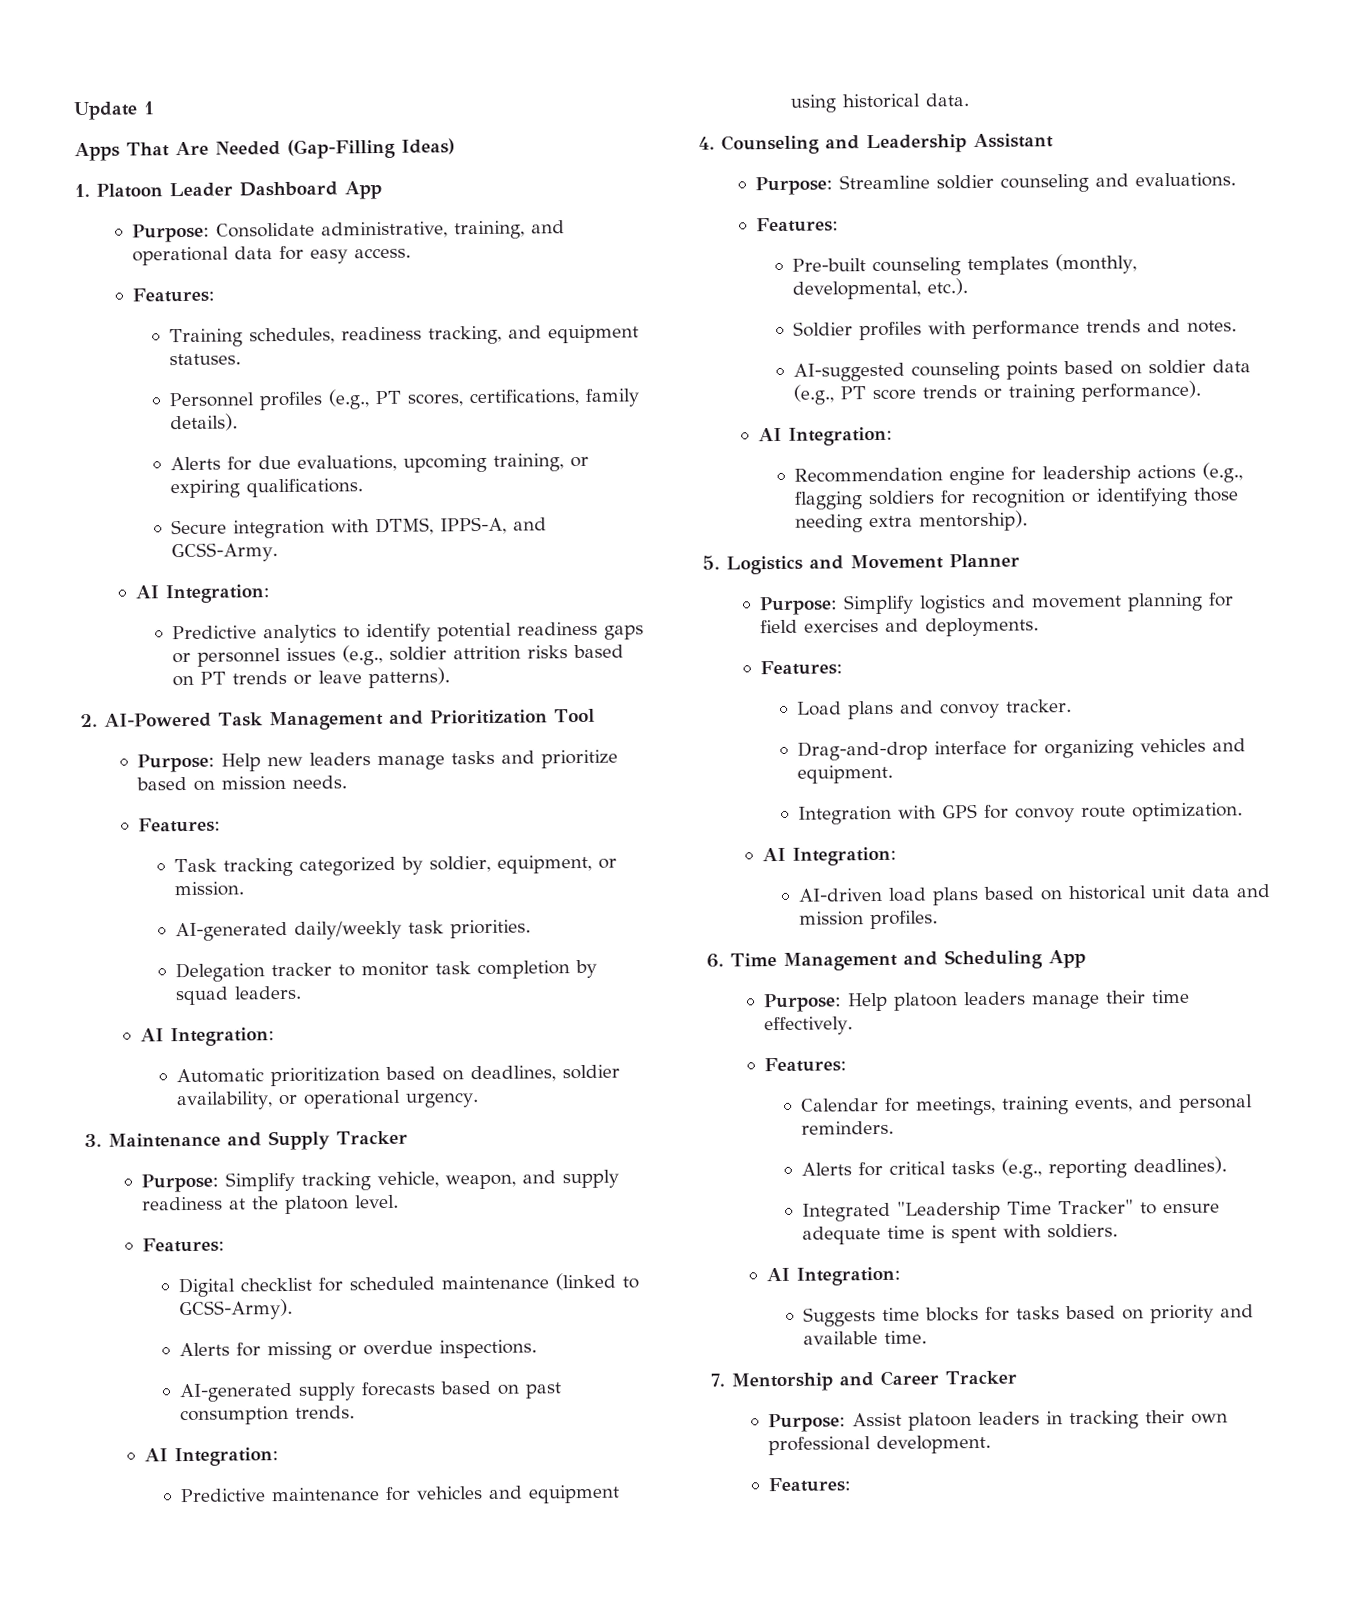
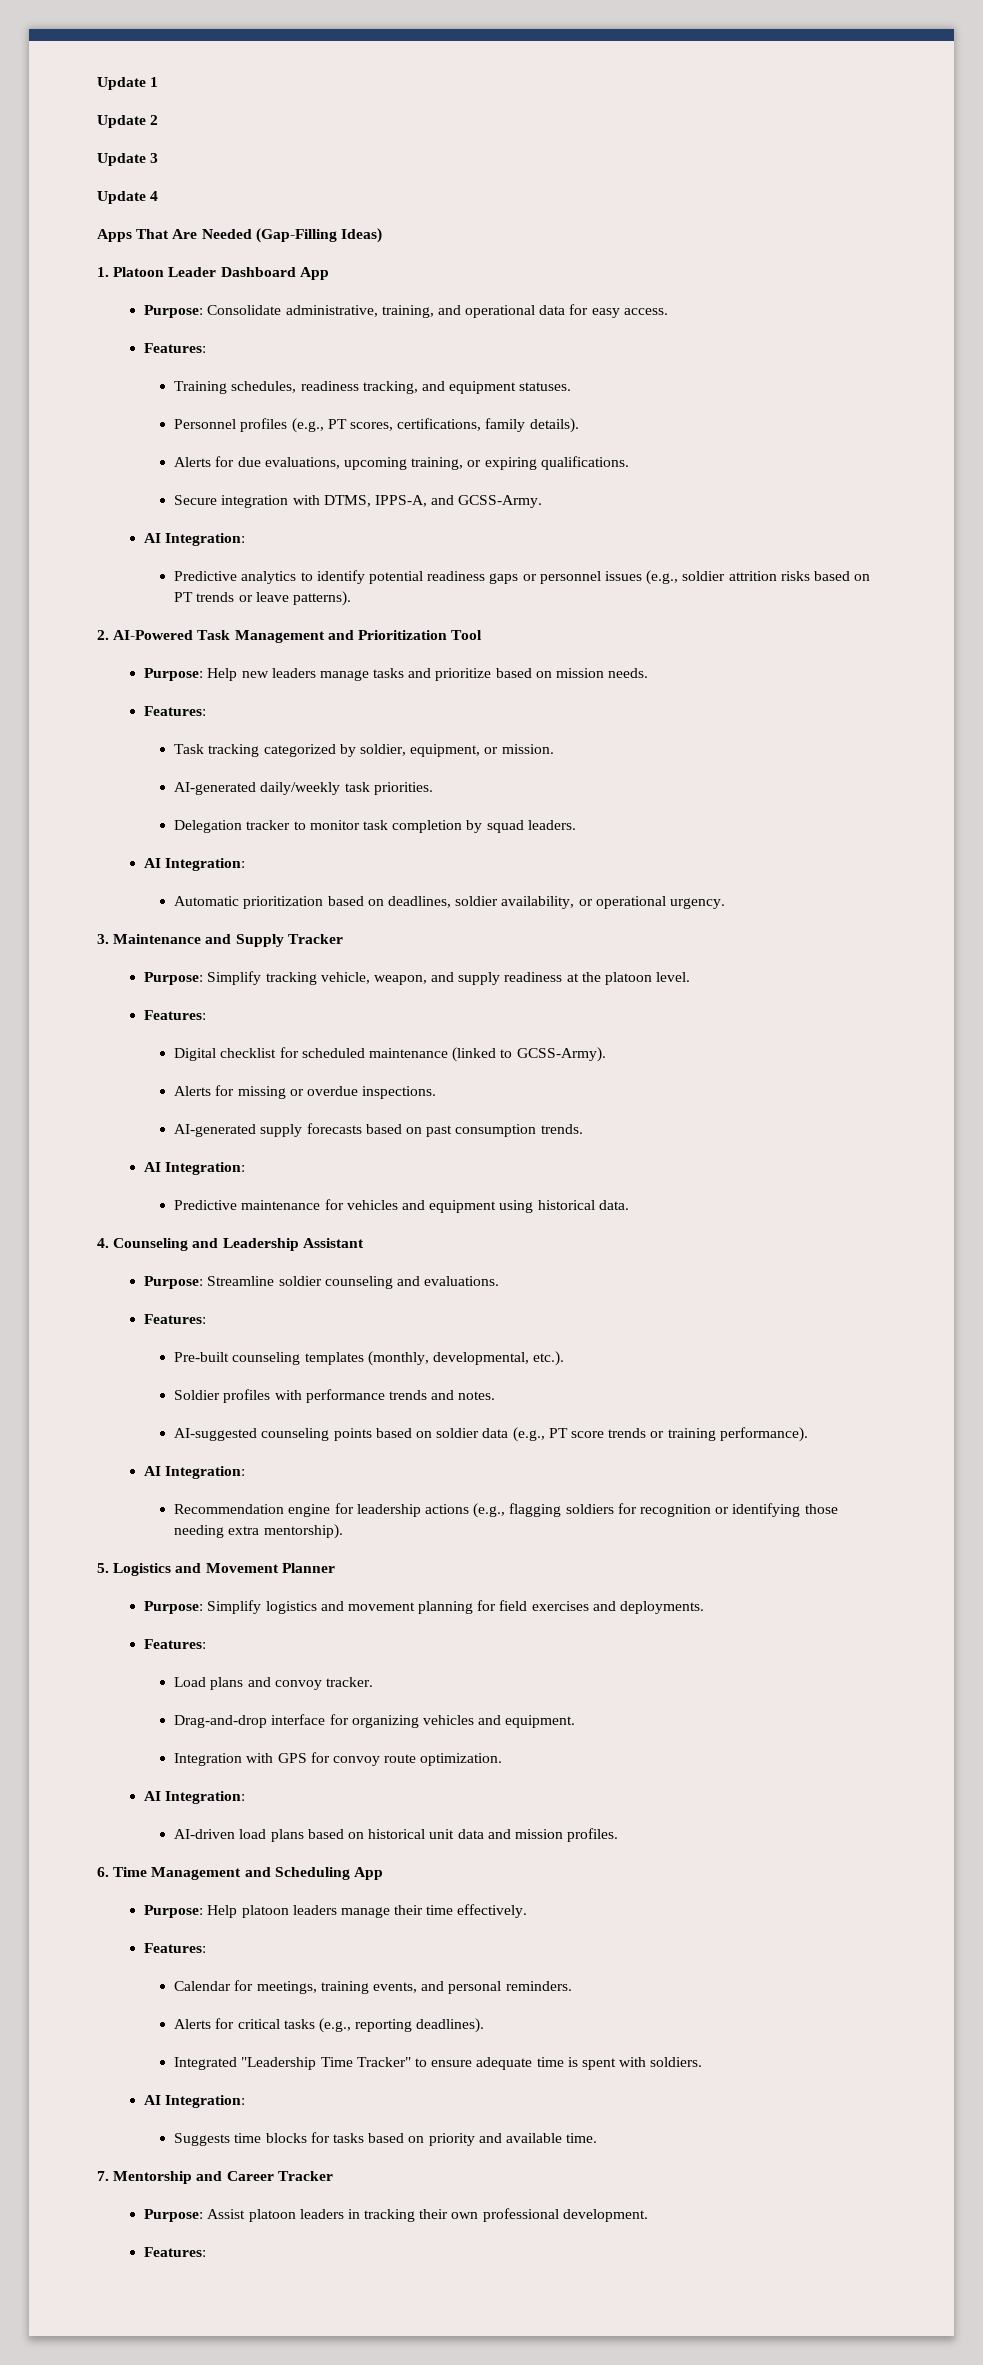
+ Update 2
+ Update 3
+ Update 4

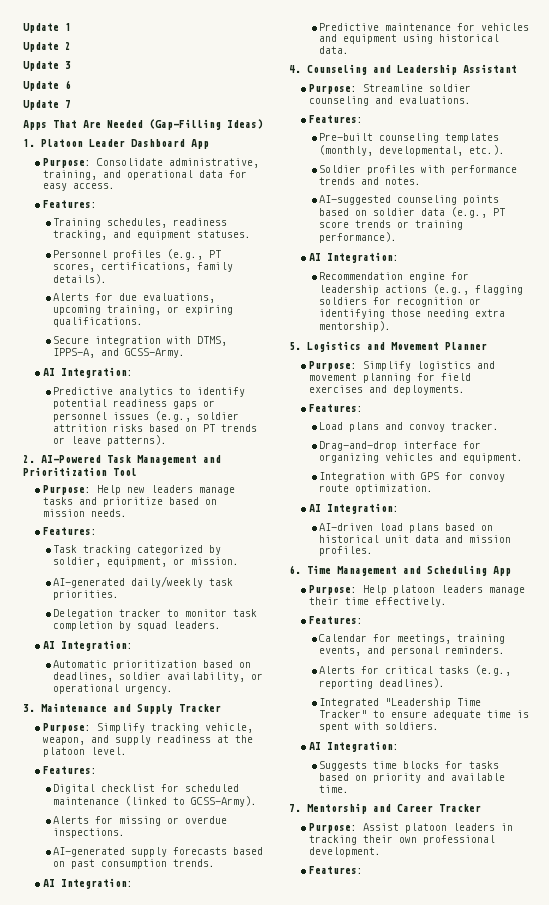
- Update 4
+ Update 6
+ Update 7

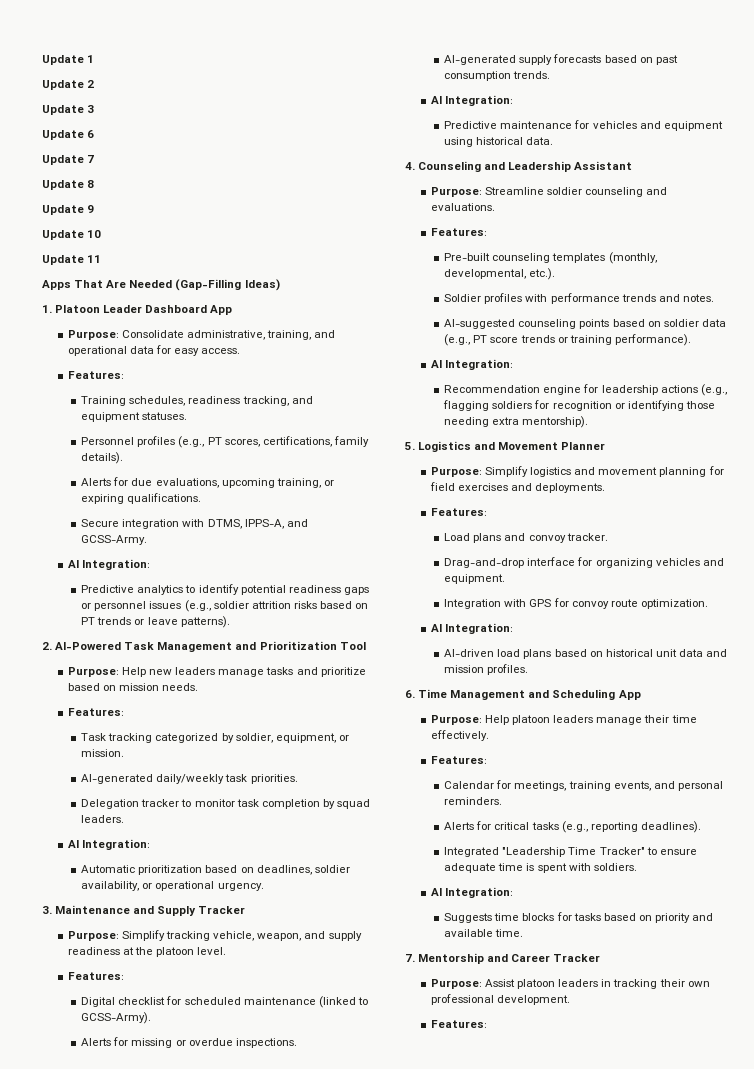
+ Update 8
+ Update 9
+ Update 10
+ Update 11

